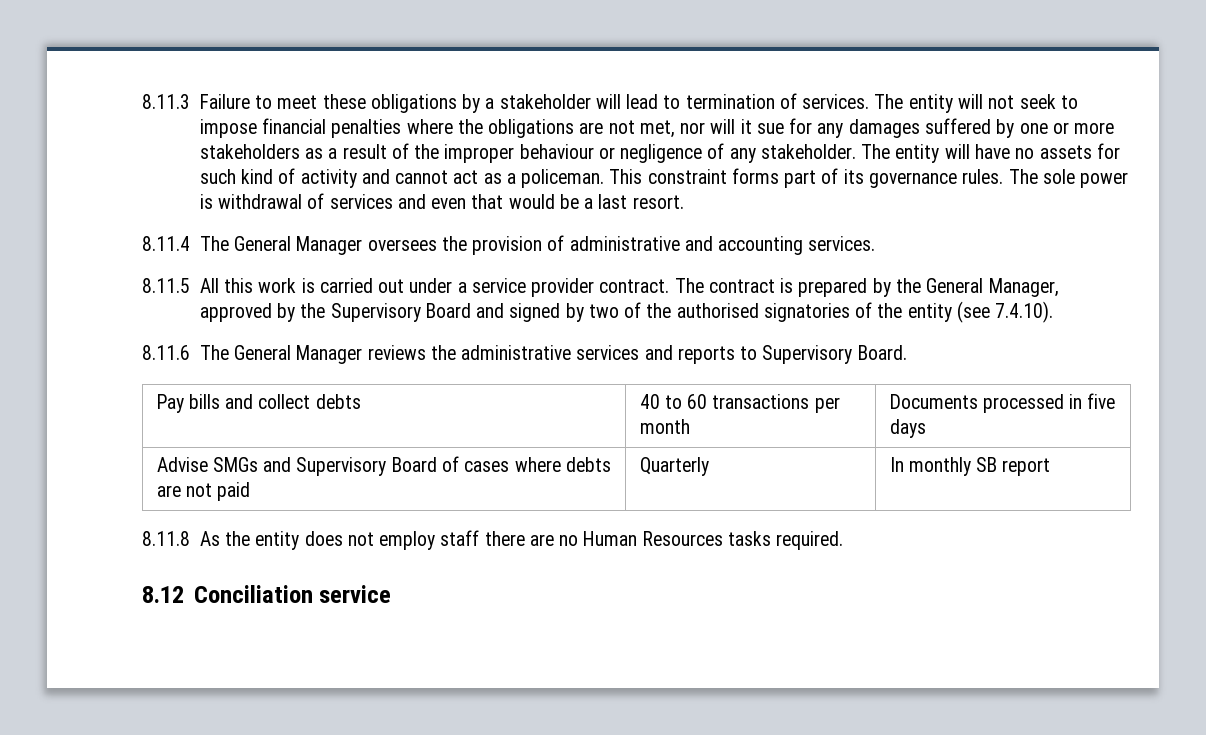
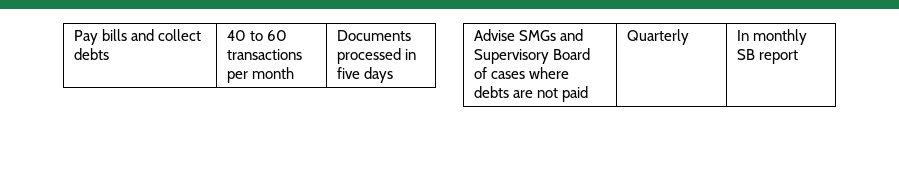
- 8.11.3 Failure to meet these obligations by a stakeholder will lead to termination of services. The entity will not seek to impose financial penalties where the obligations are not met, nor will it sue for any damages suffered by one or more stakeholders as a result of the improper behaviour or negligence of any stakeholder. The entity will have no assets for such kind of activity and cannot act as a policeman. This constraint forms part of its governance rules. The sole power is withdrawal of services and even that would be a last resort.
- 8.11.4 The General Manager oversees the provision of administrative and accounting services.
- 8.11.5 All this work is carried out under a service provider contract. The contract is prepared by the General Manager, approved by the Supervisory Board and signed by two of the authorised signatories of the entity (see 7.4.10).
- 8.11.6 The General Manager reviews the administrative services and reports to Supervisory Board.
- 8.11.8 As the entity does not employ staff there are no Human Resources tasks required.
- 8.12 Conciliation service

